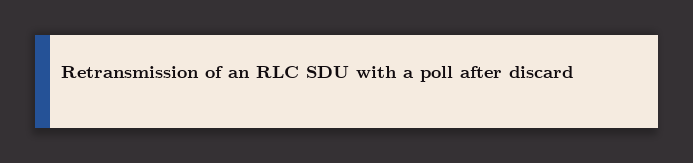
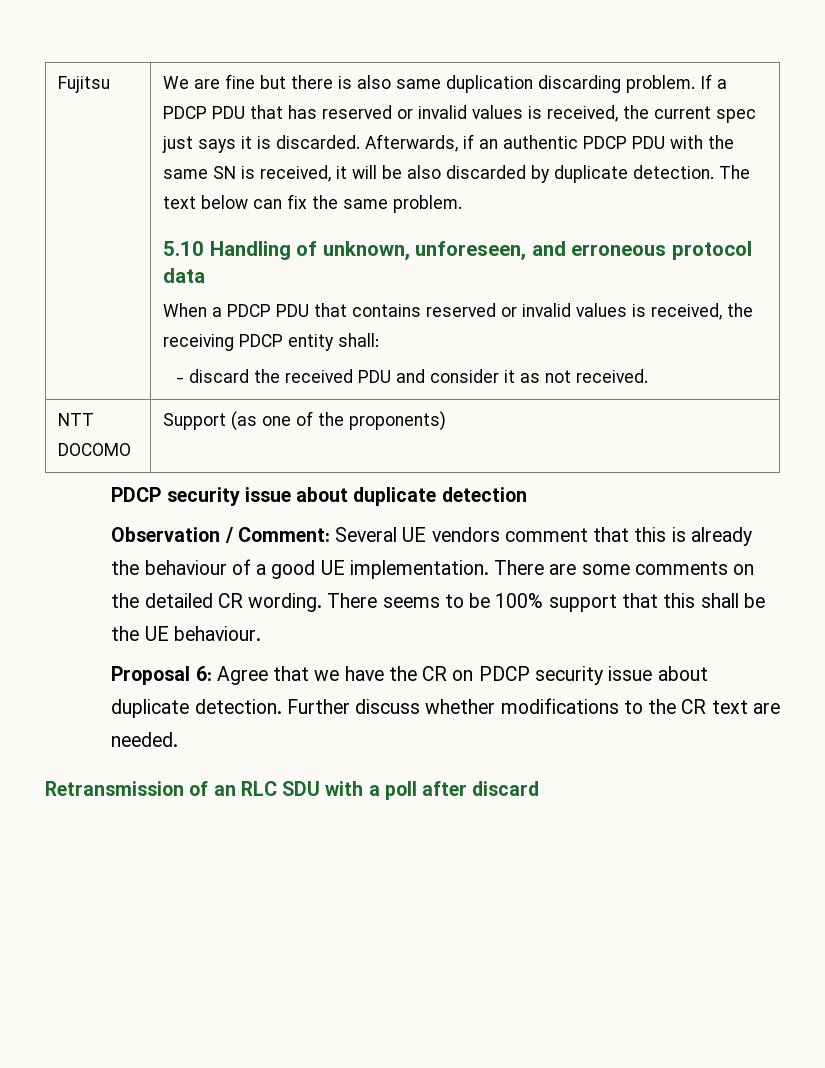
+ Fujitsu | We are fine but there is also same duplication discarding problem. If a PDCP PDU that has reserved or invalid values is received, the current spec just says it is discarded. Afterwards, if an authentic PDCP PDU with the same SN is received, it will be also discarded by duplicate detection. The text below can fix the same problem.
+ 5.10 Handling of unknown, unforeseen, and erroneous protocol data
+ When a PDCP PDU that contains reserved or invalid values is received, the receiving PDCP entity shall:
+ - discard the received PDU and consider it as not received.
+ NTT DOCOMO | Support (as one of the proponents)
+ PDCP security issue about duplicate detection
+ Observation / Comment: Several UE vendors comment that this is already the behaviour of a good UE implementation. There are some comments on the detailed CR wording. There seems to be 100% support that this shall be the UE behaviour.
+ Proposal 6: Agree that we have the CR on PDCP security issue about duplicate detection. Further discuss whether modifications to the CR text are needed.

